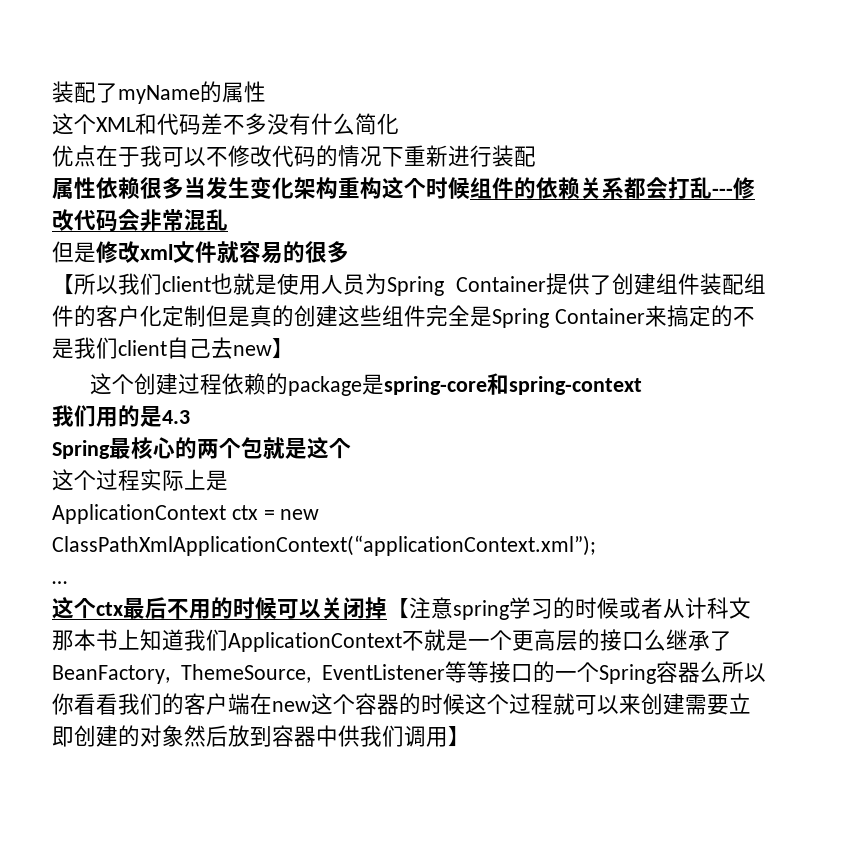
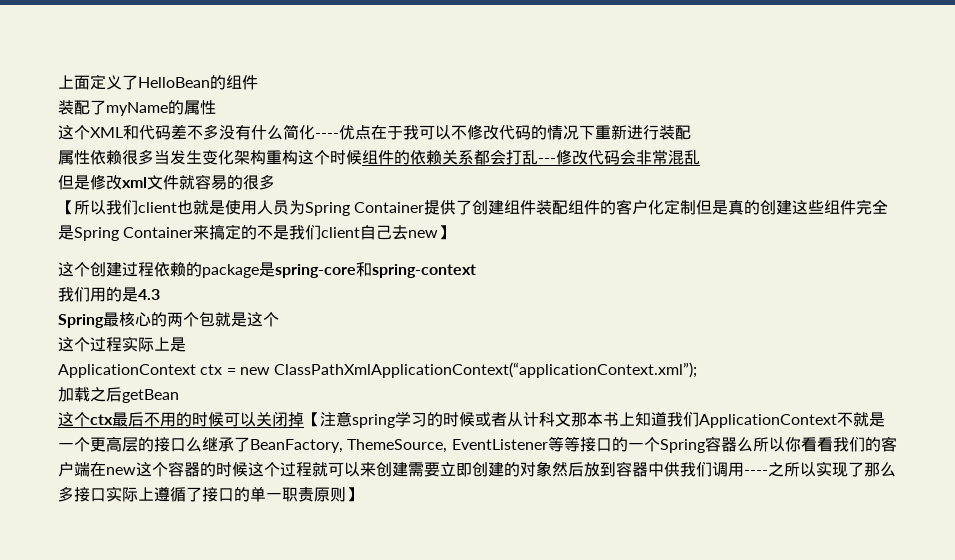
+ 上面定义了HelloBean的组件
- 这个XML和代码差不多没有什么简化
- 优点在于我可以不修改代码的情况下重新进行装配
+ 这个XML和代码差不多没有什么简化----优点在于我可以不修改代码的情况下重新进行装配
- …
+ 加载之后getBean
- 这个ctx最后不用的时候可以关闭掉【注意spring学习的时候或者从计科文那本书上知道我们ApplicationContext不就是一个更高层的接口么继承了BeanFactory, ThemeSource, EventListener等等接口的一个Spring容器么所以你看看我们的客户端在new这个容器的时候这个过程就可以来创建需要立即创建的对象然后放到容器中供我们调用】
+ 这个ctx最后不用的时候可以关闭掉【注意spring学习的时候或者从计科文那本书上知道我们ApplicationContext不就是一个更高层的接口么继承了BeanFactory, ThemeSource, EventListener等等接口的一个Spring容器么所以你看看我们的客户端在new这个容器的时候这个过程就可以来创建需要立即创建的对象然后放到容器中供我们调用----之所以实现了那么多接口实际上遵循了接口的单一职责原则】

